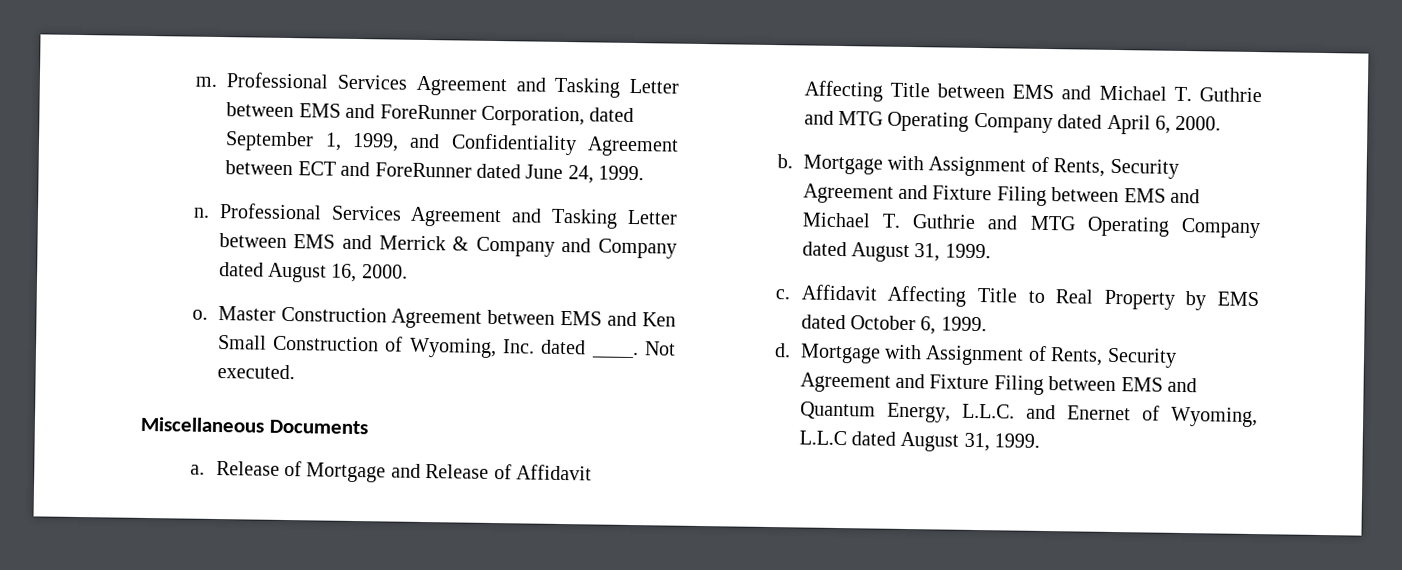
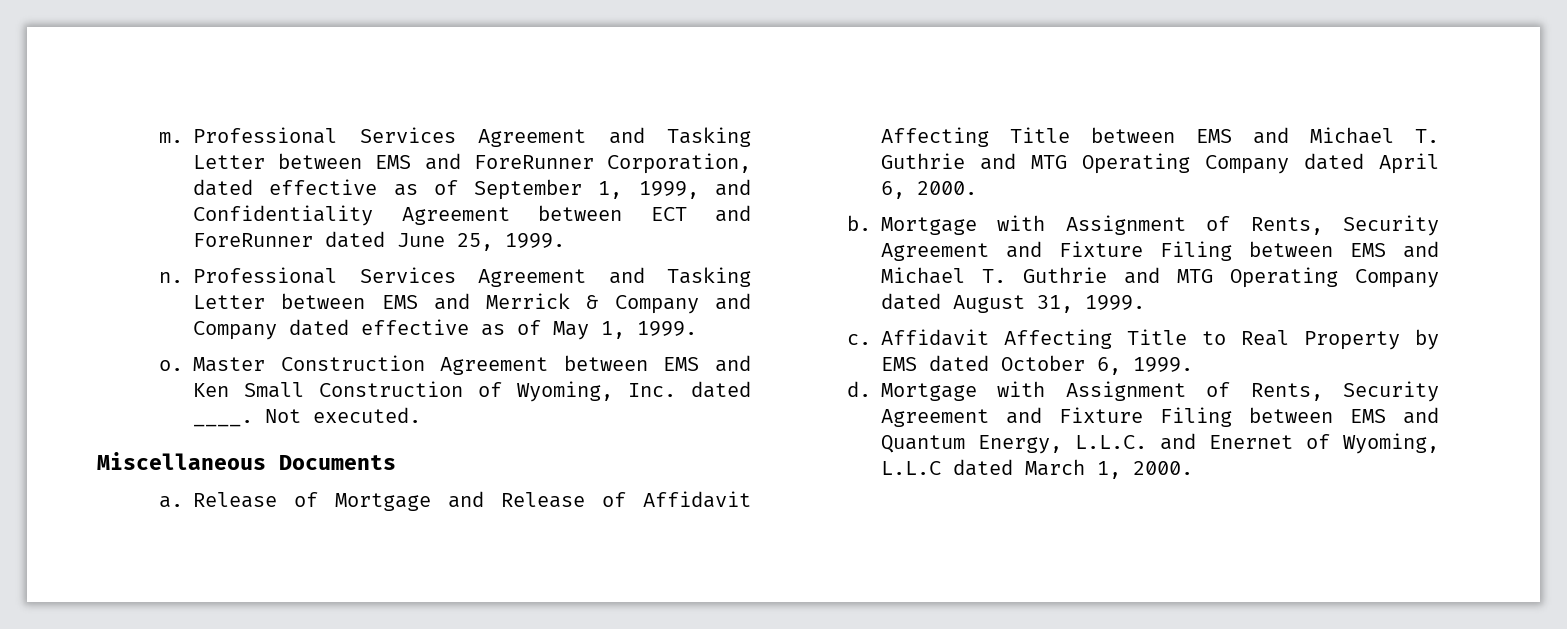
- Professional Services Agreement and Tasking Letter between EMS and ForeRunner Corporation, dated September 1, 1999, and Confidentiality Agreement between ECT and ForeRunner dated June 24, 1999.
+ Professional Services Agreement and Tasking Letter between EMS and ForeRunner Corporation, dated effective as of September 1, 1999, and Confidentiality Agreement between ECT and ForeRunner dated June 25, 1999.
- Professional Services Agreement and Tasking Letter between EMS and Merrick & Company and Company dated August 16, 2000.
+ Professional Services Agreement and Tasking Letter between EMS and Merrick & Company and Company dated effective as of May 1, 1999.
- Mortgage with Assignment of Rents, Security Agreement and Fixture Filing between EMS and Quantum Energy, L.L.C. and Enernet of Wyoming, L.L.C dated August 31, 1999.
+ Mortgage with Assignment of Rents, Security Agreement and Fixture Filing between EMS and Quantum Energy, L.L.C. and Enernet of Wyoming, L.L.C dated March 1, 2000.

